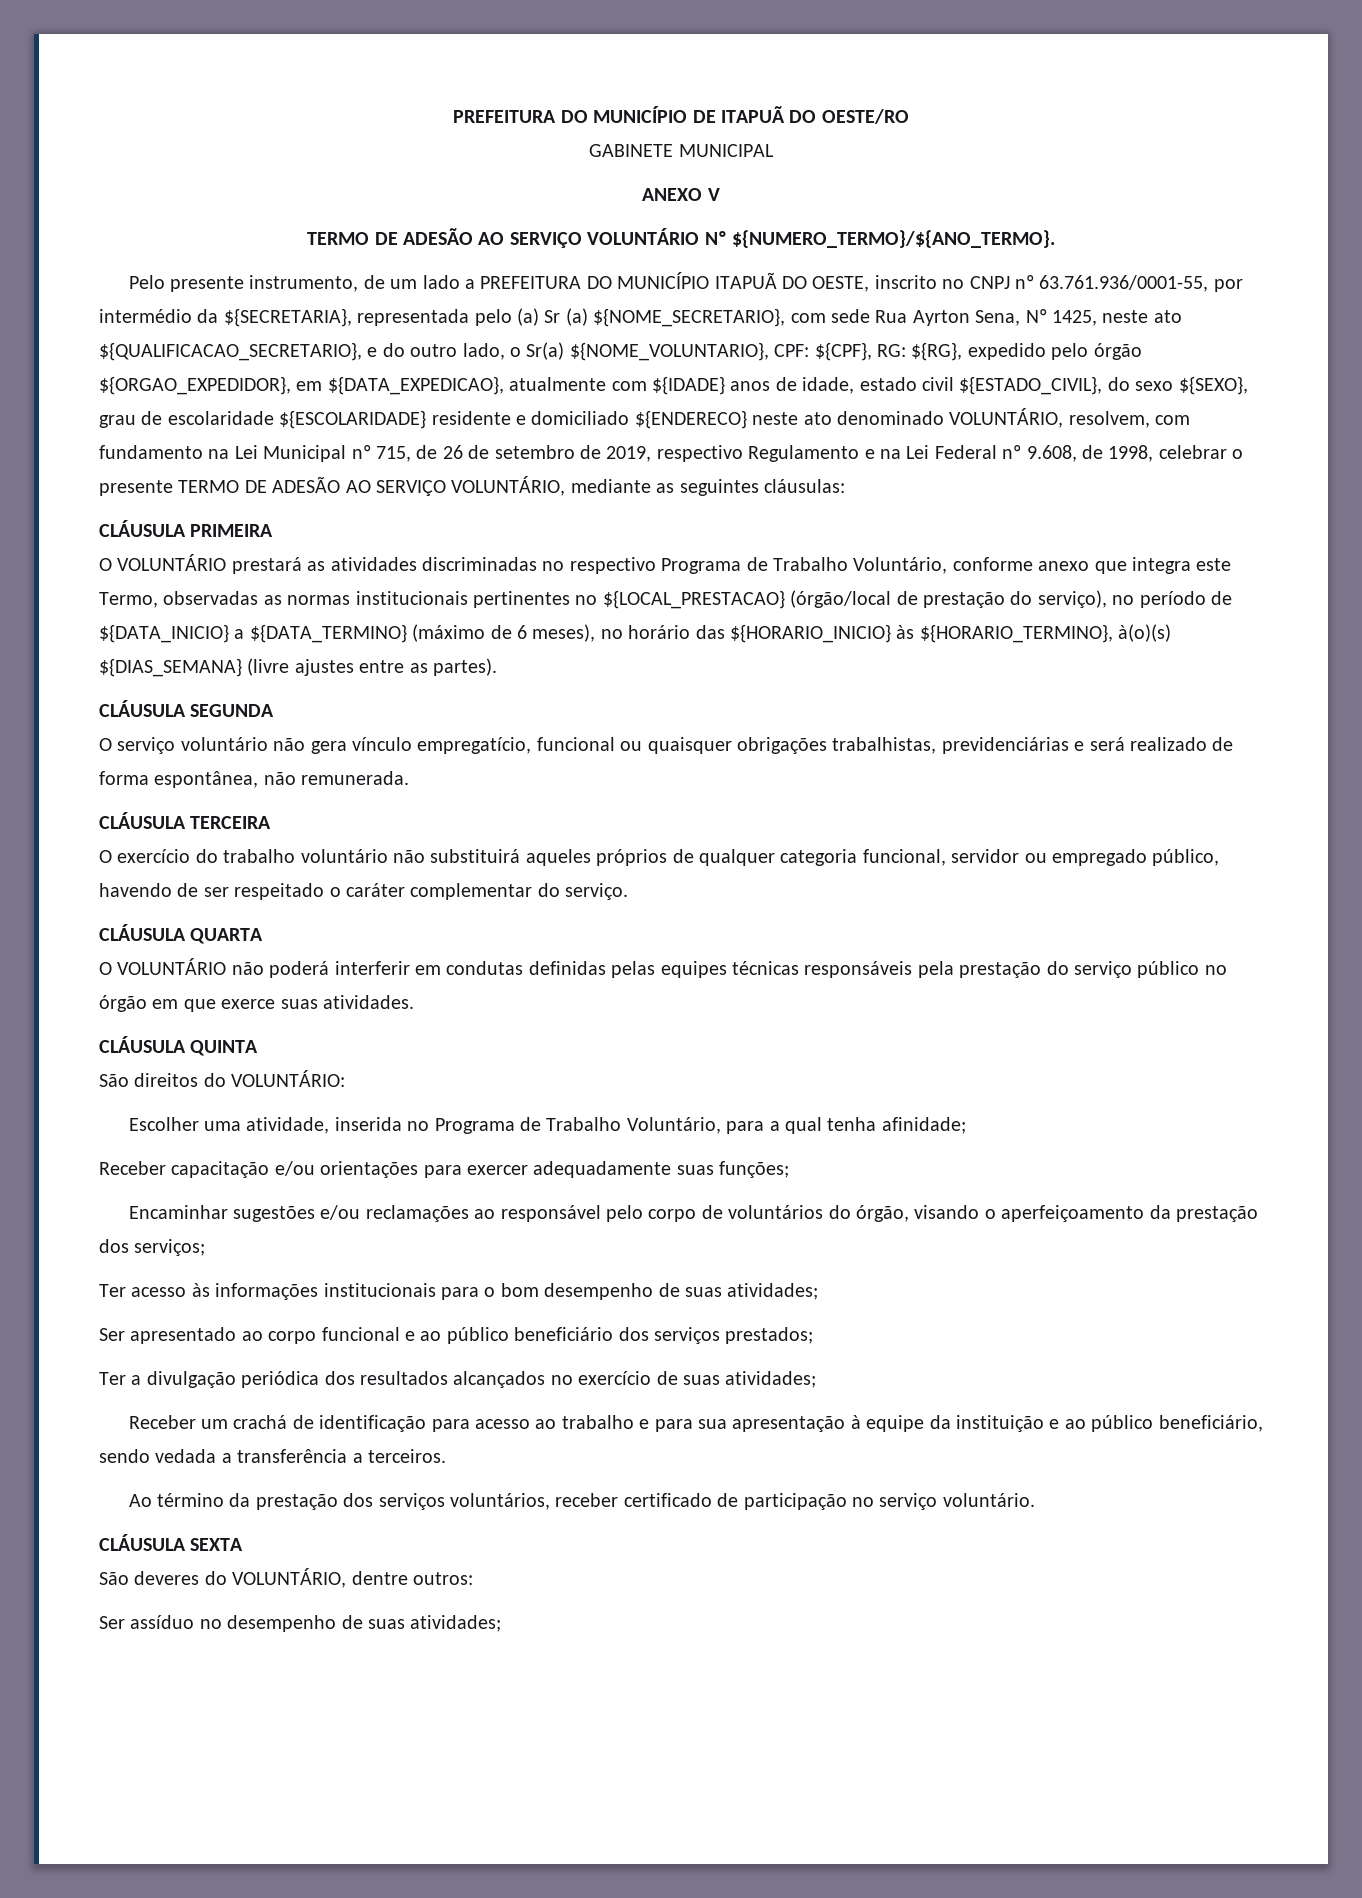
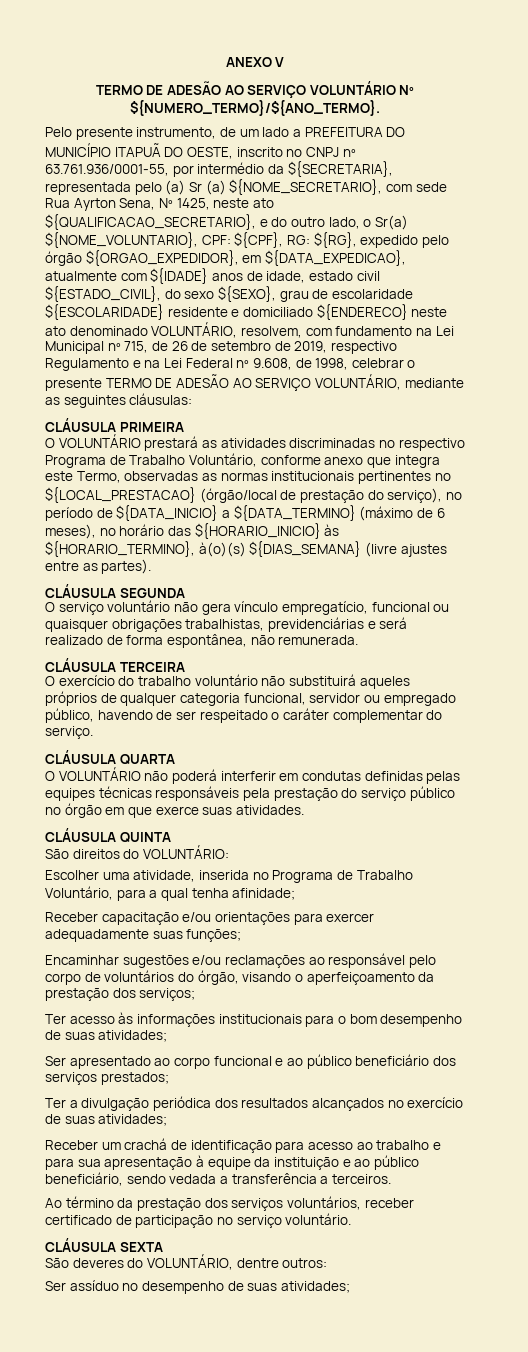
- PREFEITURA DO MUNICÍPIO DE ITAPUÃ DO OESTE/RO
- GABINETE MUNICIPAL

